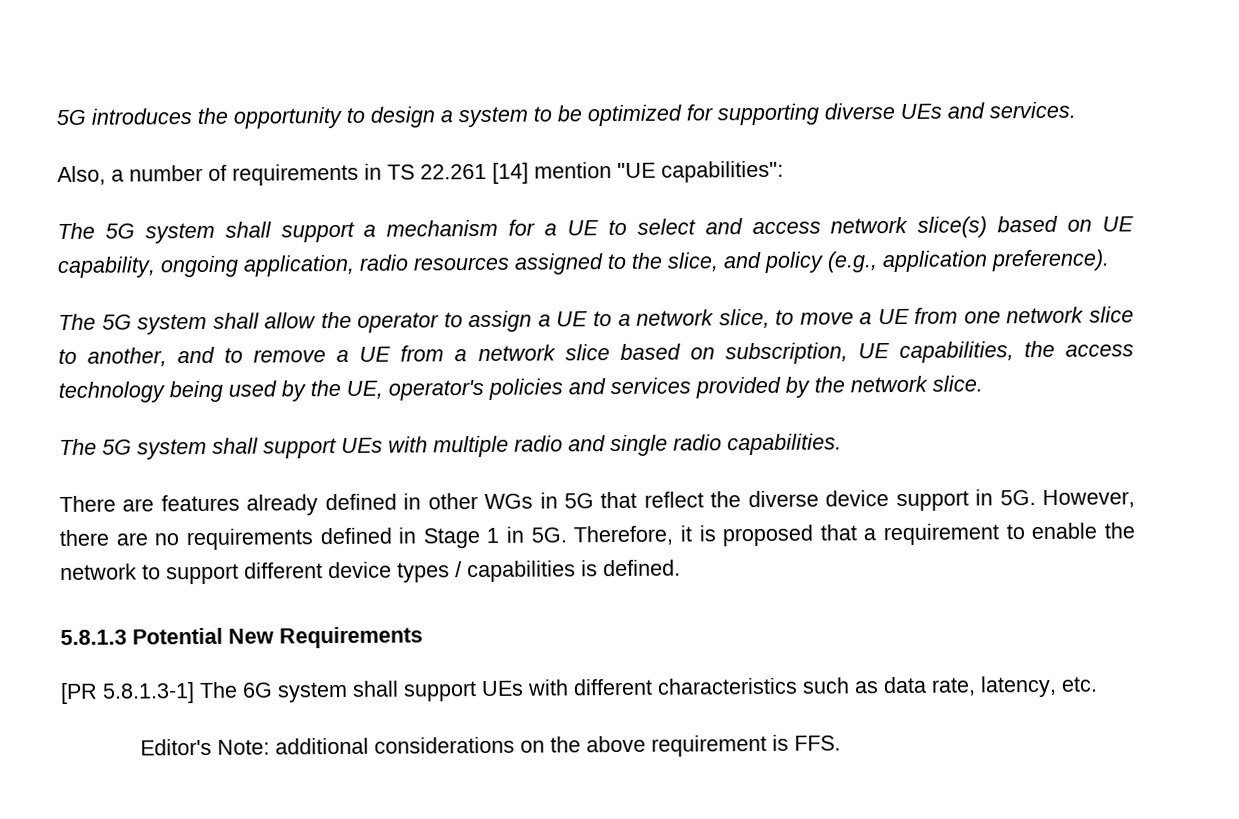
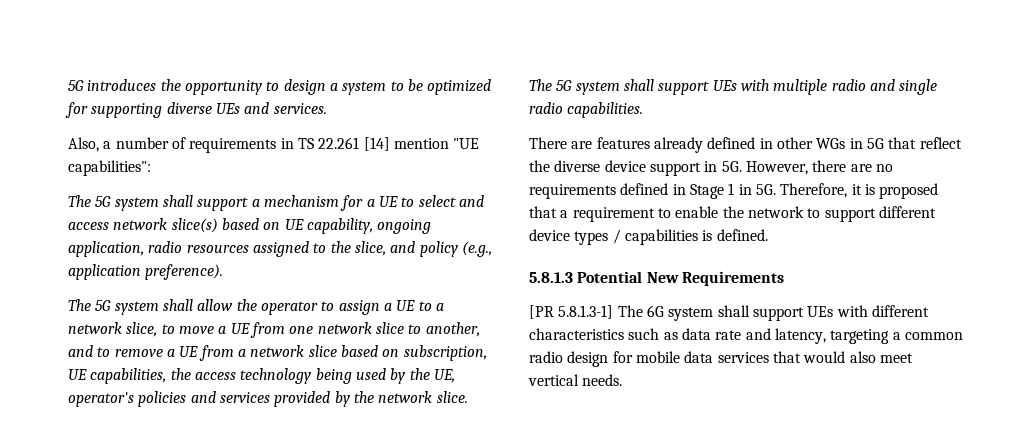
- [PR 5.8.1.3-1] The 6G system shall support UEs with different characteristics such as data rate, latency, etc.
- Editor's Note: additional considerations on the above requirement is FFS.
+ [PR 5.8.1.3-1] The 6G system shall support UEs with different characteristics such as data rate and latency, targeting a common radio design for mobile data services that would also meet vertical needs.

